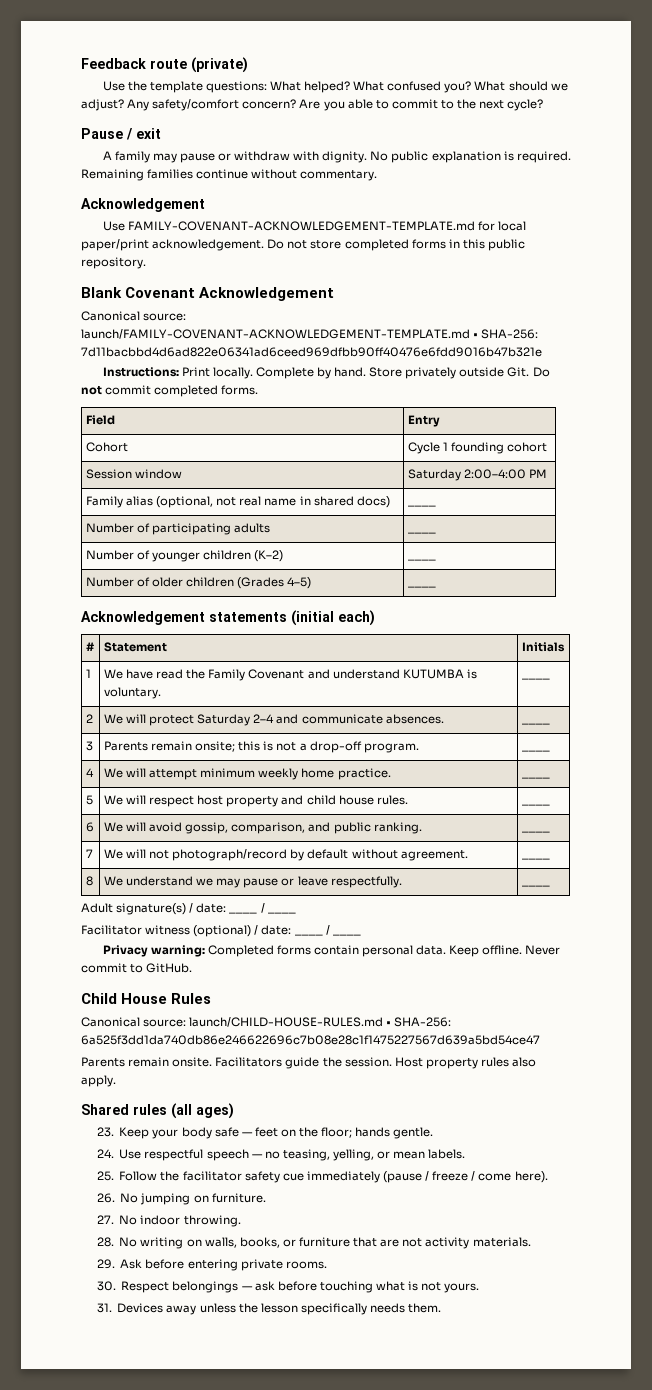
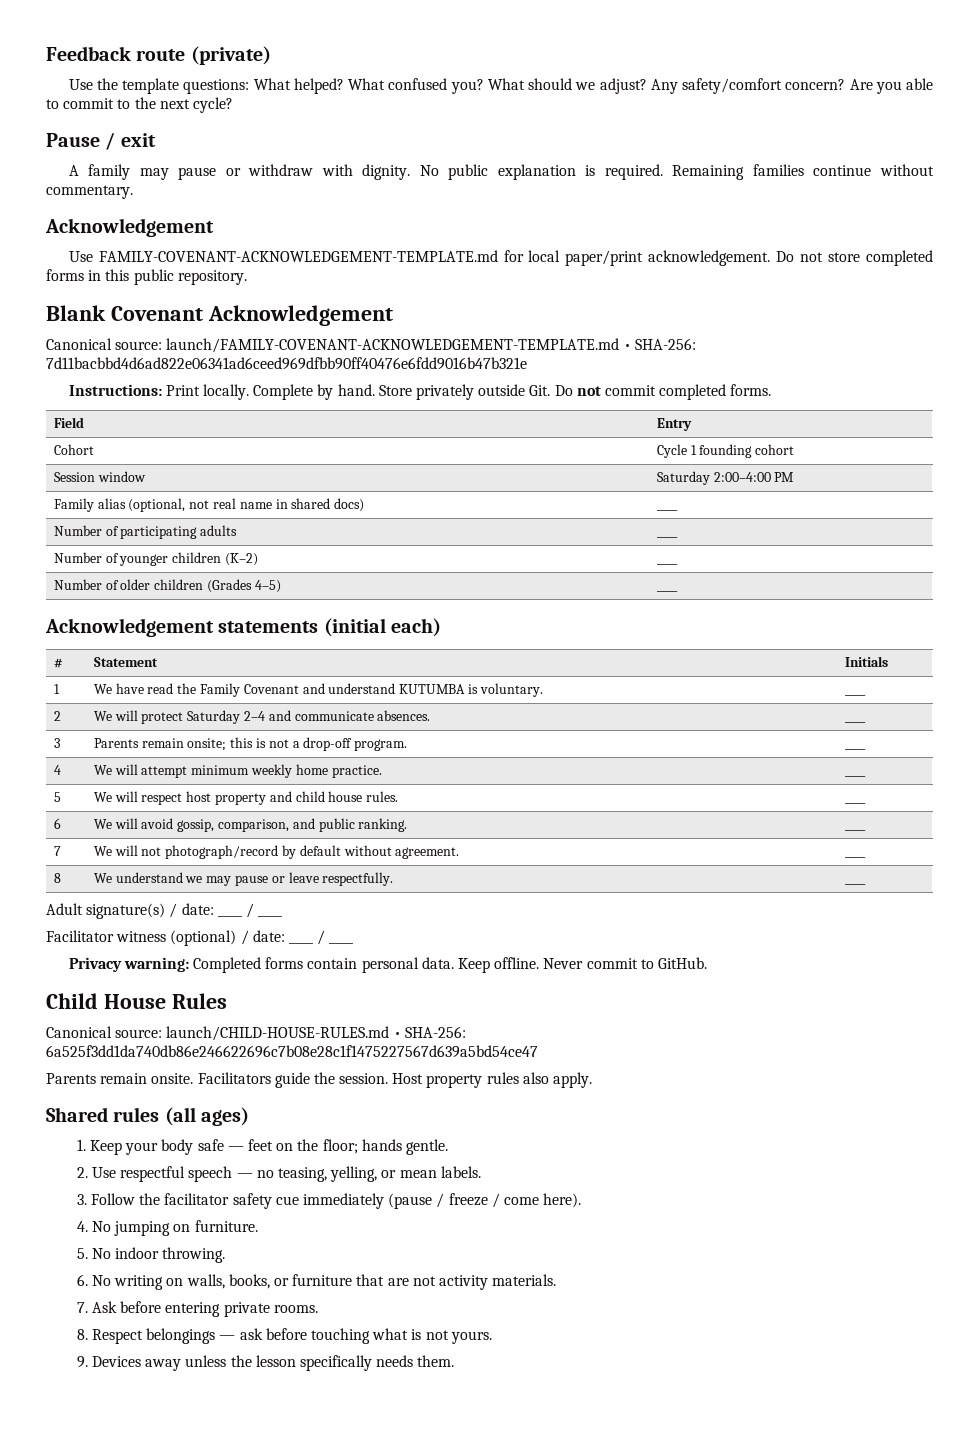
- 23. Keep your body safe — feet on the floor; hands gentle.
+ 1. Keep your body safe — feet on the floor; hands gentle.
- 24. Use respectful speech — no teasing, yelling, or mean labels.
+ 2. Use respectful speech — no teasing, yelling, or mean labels.
- 25. Follow the facilitator safety cue immediately (pause / freeze / come here).
+ 3. Follow the facilitator safety cue immediately (pause / freeze / come here).
- 26. No jumping on furniture.
+ 4. No jumping on furniture.
- 27. No indoor throwing.
+ 5. No indoor throwing.
- 28. No writing on walls, books, or furniture that are not activity materials.
+ 6. No writing on walls, books, or furniture that are not activity materials.
- 29. Ask before entering private rooms.
+ 7. Ask before entering private rooms.
- 30. Respect belongings — ask before touching what is not yours.
+ 8. Respect belongings — ask before touching what is not yours.
- 31. Devices away unless the lesson specifically needs them.
+ 9. Devices away unless the lesson specifically needs them.

